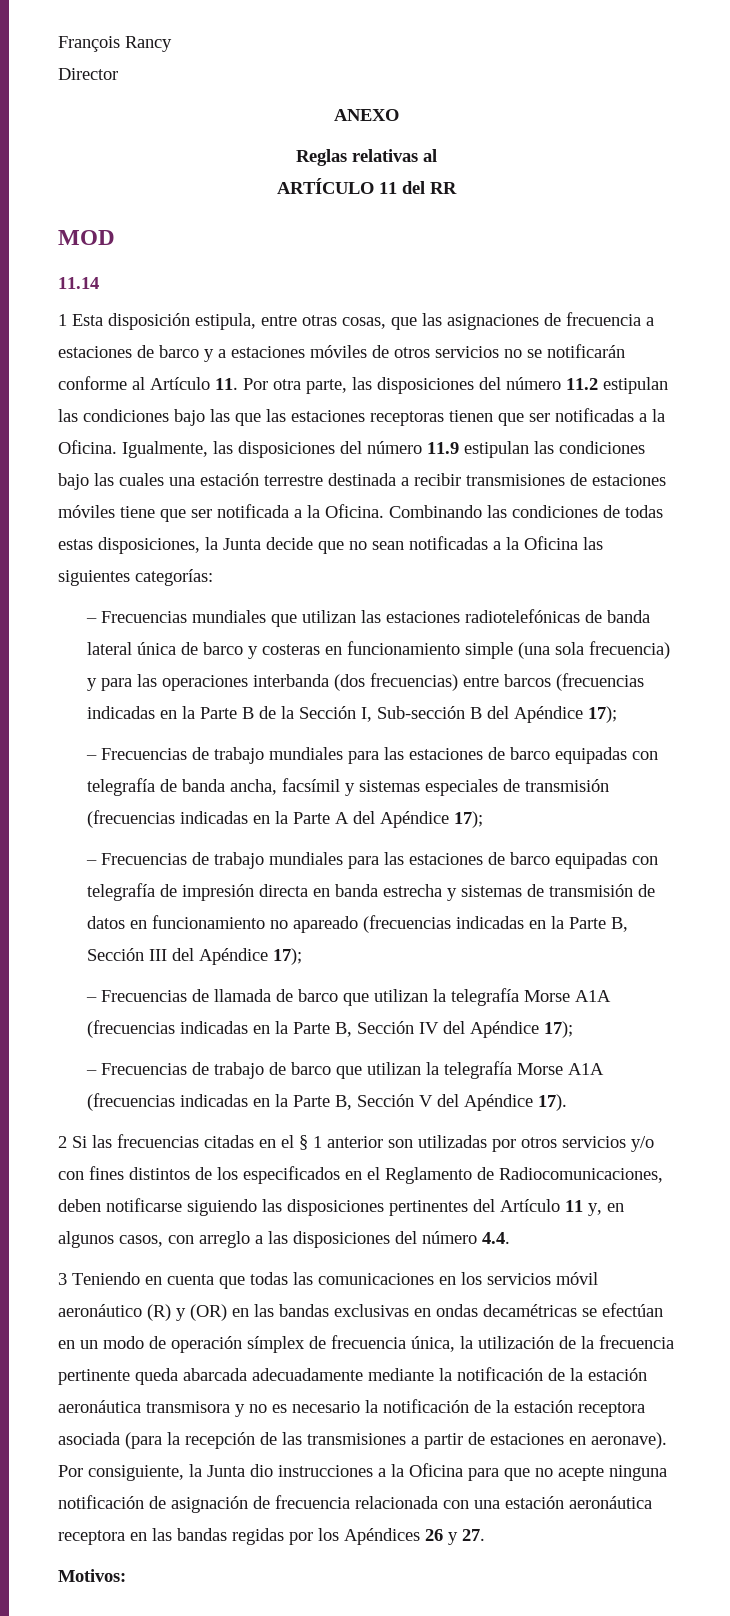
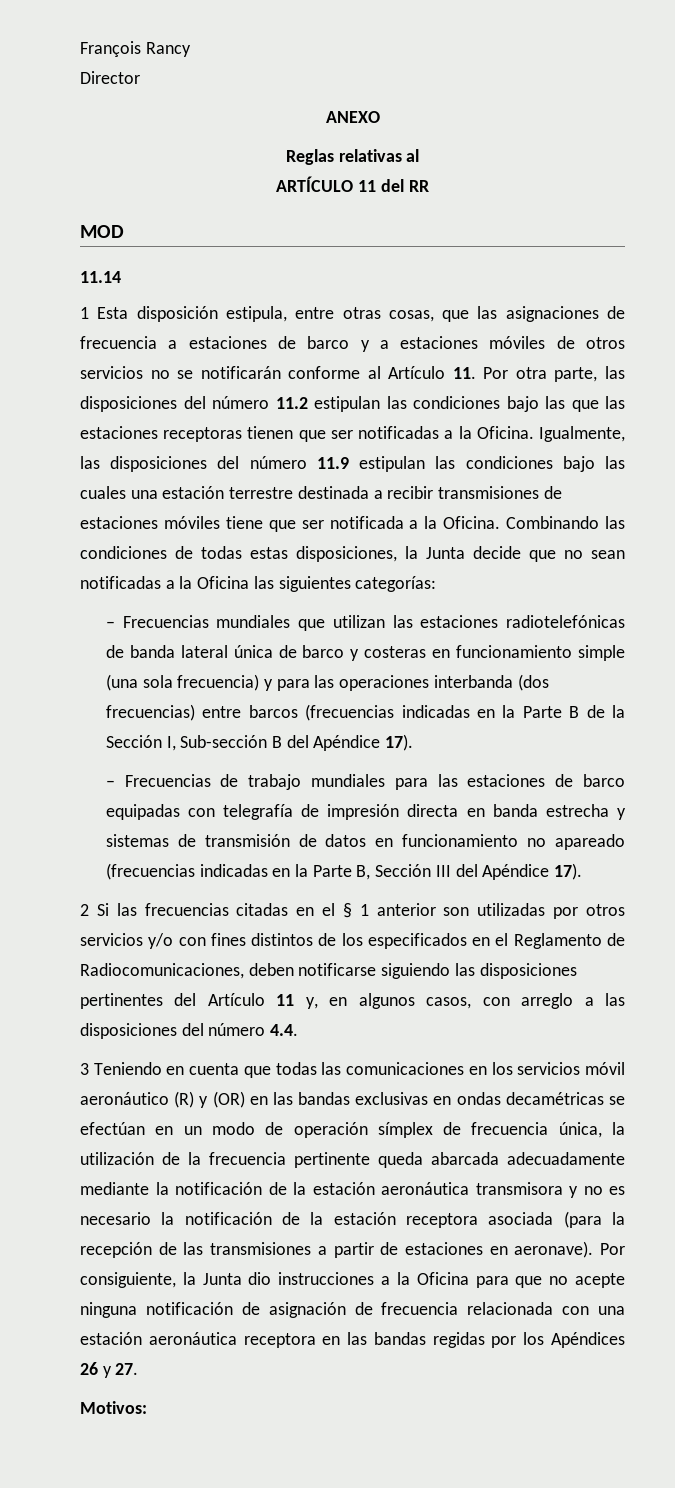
- – Frecuencias mundiales que utilizan las estaciones radiotelefónicas de banda lateral única de barco y costeras en funcionamiento simple (una sola frecuencia) y para las operaciones interbanda (dos frecuencias) entre barcos (frecuencias indicadas en la Parte B de la Sección I, Sub-sección B del Apéndice 17);
- – Frecuencias de trabajo mundiales para las estaciones de barco equipadas con telegrafía de banda ancha, facsímil y sistemas especiales de transmisión (frecuencias indicadas en la Parte A del Apéndice 17);
+ – Frecuencias mundiales que utilizan las estaciones radiotelefónicas de banda lateral única de barco y costeras en funcionamiento simple (una sola frecuencia) y para las operaciones interbanda (dos frecuencias) entre barcos (frecuencias indicadas en la Parte B de la Sección I, Sub-sección B del Apéndice 17).
- – Frecuencias de trabajo mundiales para las estaciones de barco equipadas con telegrafía de impresión directa en banda estrecha y sistemas de transmisión de datos en funcionamiento no apareado (frecuencias indicadas en la Parte B, Sección III del Apéndice 17);
- – Frecuencias de llamada de barco que utilizan la telegrafía Morse A1A (frecuencias indicadas en la Parte B, Sección IV del Apéndice 17);
- – Frecuencias de trabajo de barco que utilizan la telegrafía Morse A1A (frecuencias indicadas en la Parte B, Sección V del Apéndice 17).
+ – Frecuencias de trabajo mundiales para las estaciones de barco equipadas con telegrafía de impresión directa en banda estrecha y sistemas de transmisión de datos en funcionamiento no apareado (frecuencias indicadas en la Parte B, Sección III del Apéndice 17).

